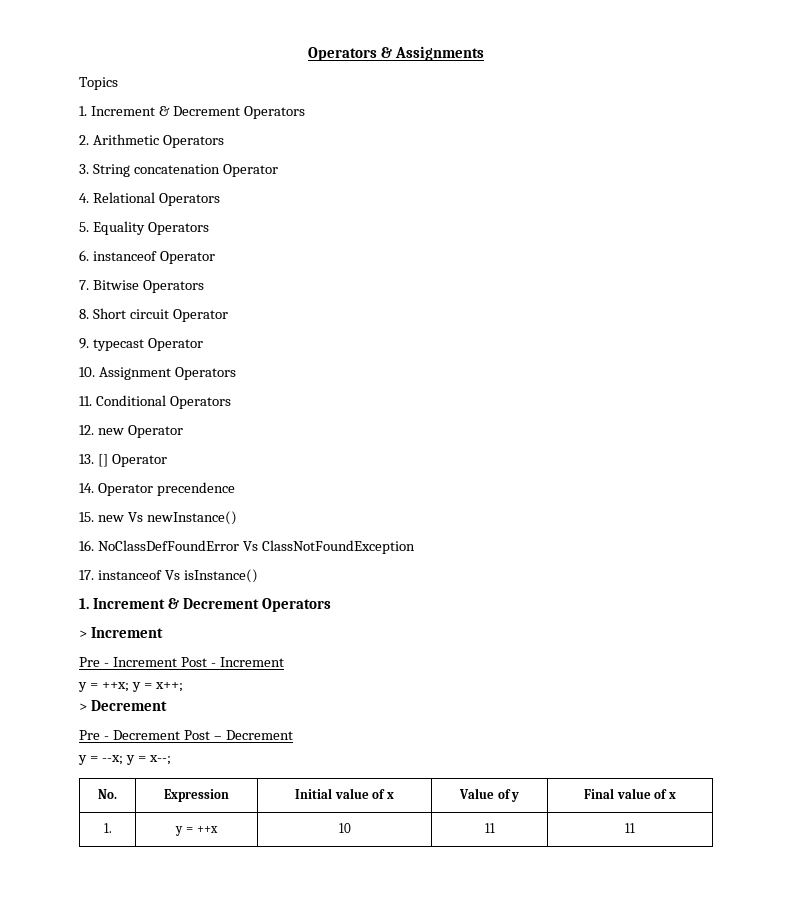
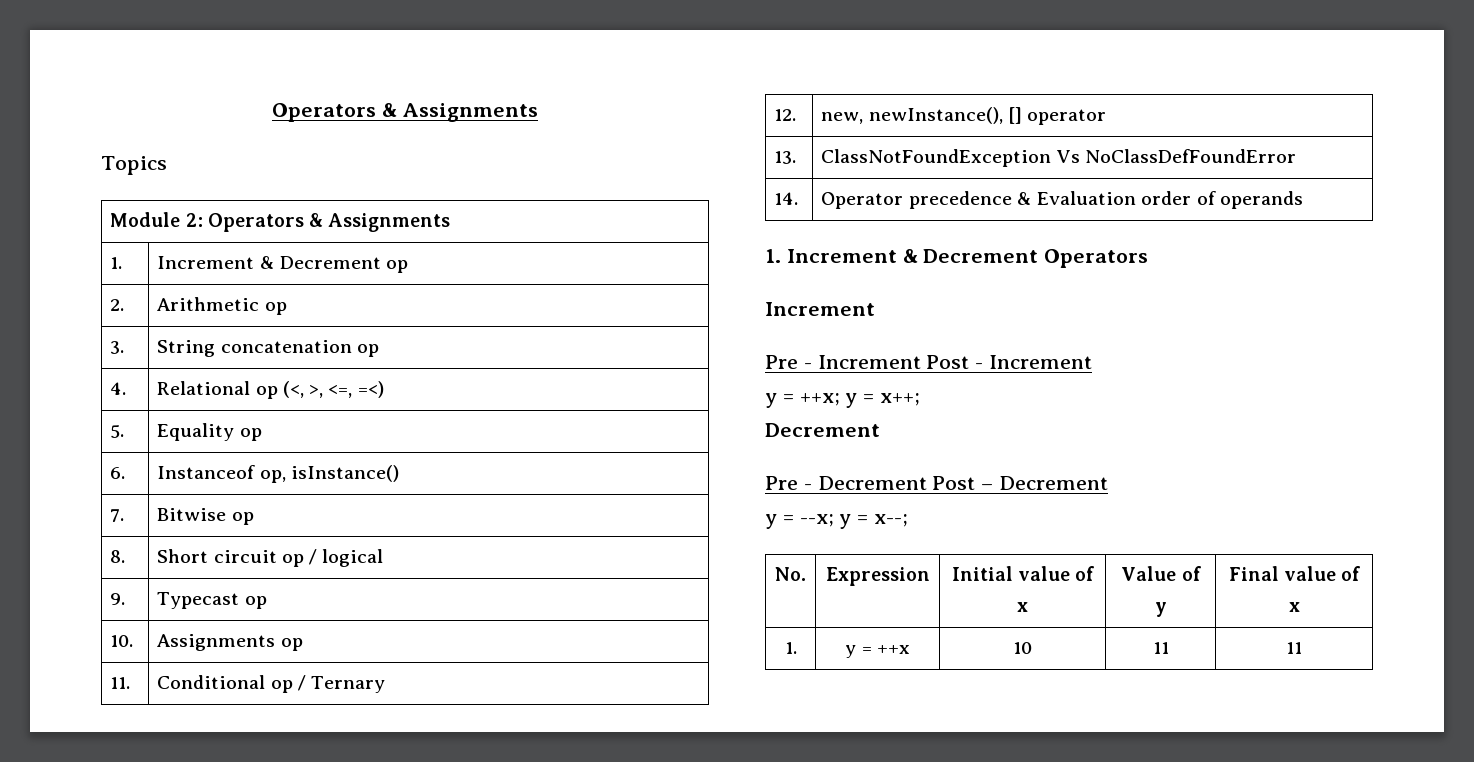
  Topics
+ Module 2: Operators & Assignments
+ 1. | Increment & Decrement op
+ 2. | Arithmetic op
+ 3. | String concatenation op
+ 4. | Relational op (<, >, <=, =<)
+ 5. | Equality op
+ 6. | Instanceof op, isInstance()
+ 7. | Bitwise op
+ 8. | Short circuit op / logical
+ 9. | Typecast op
+ 10. | Assignments op
+ 11. | Conditional op / Ternary
+ 12. | new, newInstance(), [] operator
+ 13. | ClassNotFoundException Vs NoClassDefFoundError
+ 14. | Operator precedence & Evaluation order of operands
  1. Increment & Decrement Operators
- 2. Arithmetic Operators
- 3. String concatenation Operator
- 4. Relational Operators
- 5. Equality Operators
- 6. instanceof Operator
- 7. Bitwise Operators
- 8. Short circuit Operator
- 9. typecast Operator
- 10. Assignment Operators
- 11. Conditional Operators
- 12. new Operator
- 13. [] Operator
- 14. Operator precendence
- 15. new Vs newInstance()
- 16. NoClassDefFoundError Vs ClassNotFoundException
- 17. instanceof Vs isInstance()
- 1. Increment & Decrement Operators
- > Increment
+ Increment
  y = ++x; y = x++;
- > Decrement
+ Decrement

